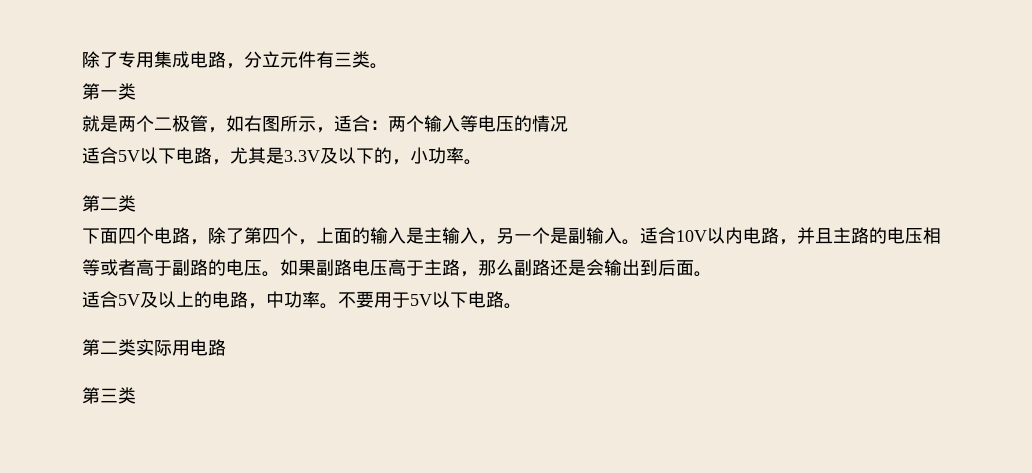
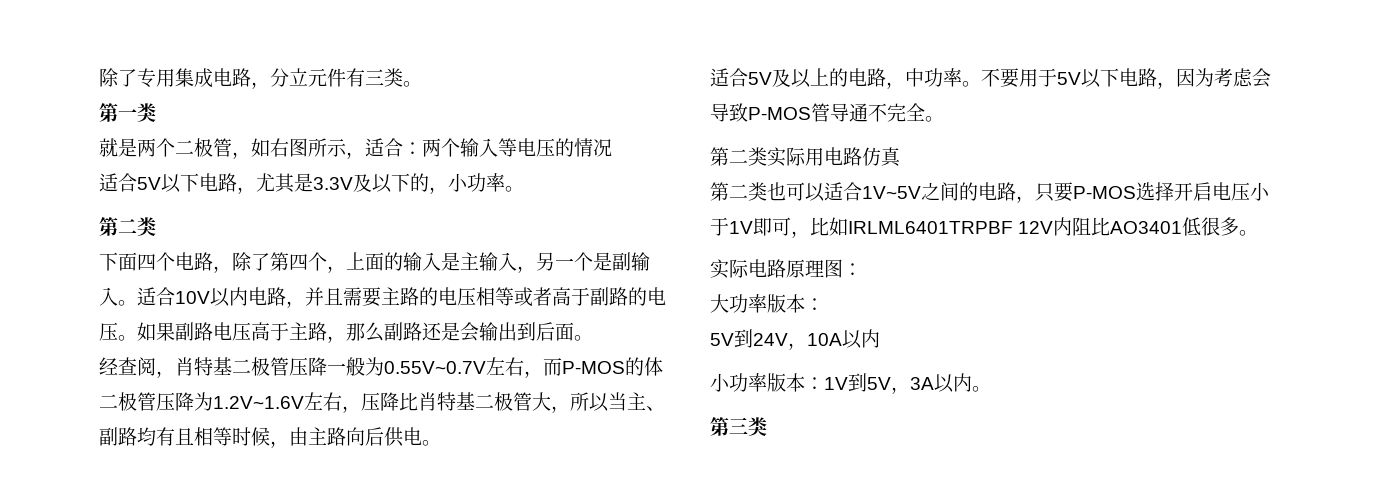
- 适合10V以内电路，并且主路的电压相等或者高于副路的电压。
+ 适合10V以内电路，并且需要主路的电压相等或者高于副路的电压。
+ 经查阅，肖特基二极管压降一般为0.55V~0.7V左右，而P-MOS的体二极管压降为1.2V~1.6V左右，压降比肖特基二极管大，所以当主、副路均有且相等时候，由主路向后供电。
- 不要用于5V以下电路。
+ 不要用于5V以下电路，因为考虑会导致P-MOS管导通不完全。
- 第二类实际用电路
+ 第二类实际用电路仿真
+ 第二类也可以适合1V~5V之间的电路，只要P-MOS选择开启电压小于1V即可，比如IRLML6401TRPBF 12V内阻比AO3401低很多。
+ 实际电路原理图：
+ 大功率版本：
+ 5V到24V，10A以内
+ 小功率版本：1V到5V，3A以内。

